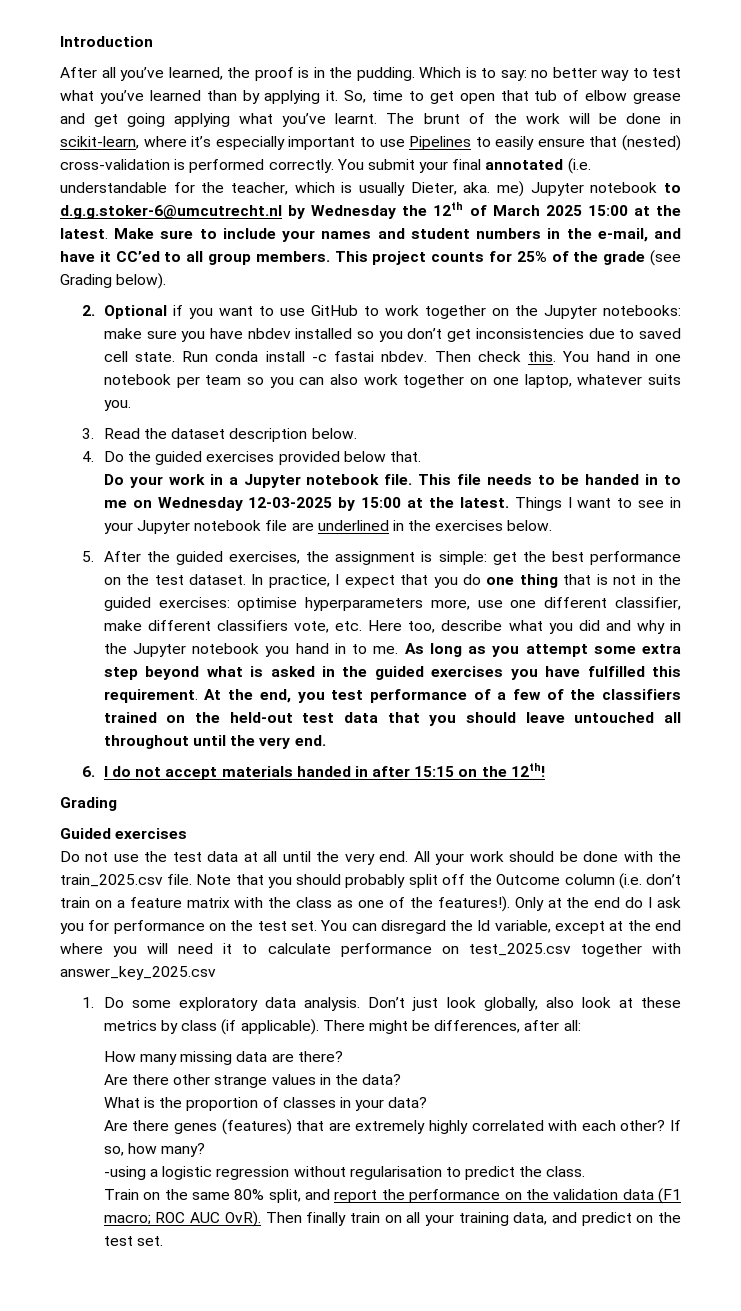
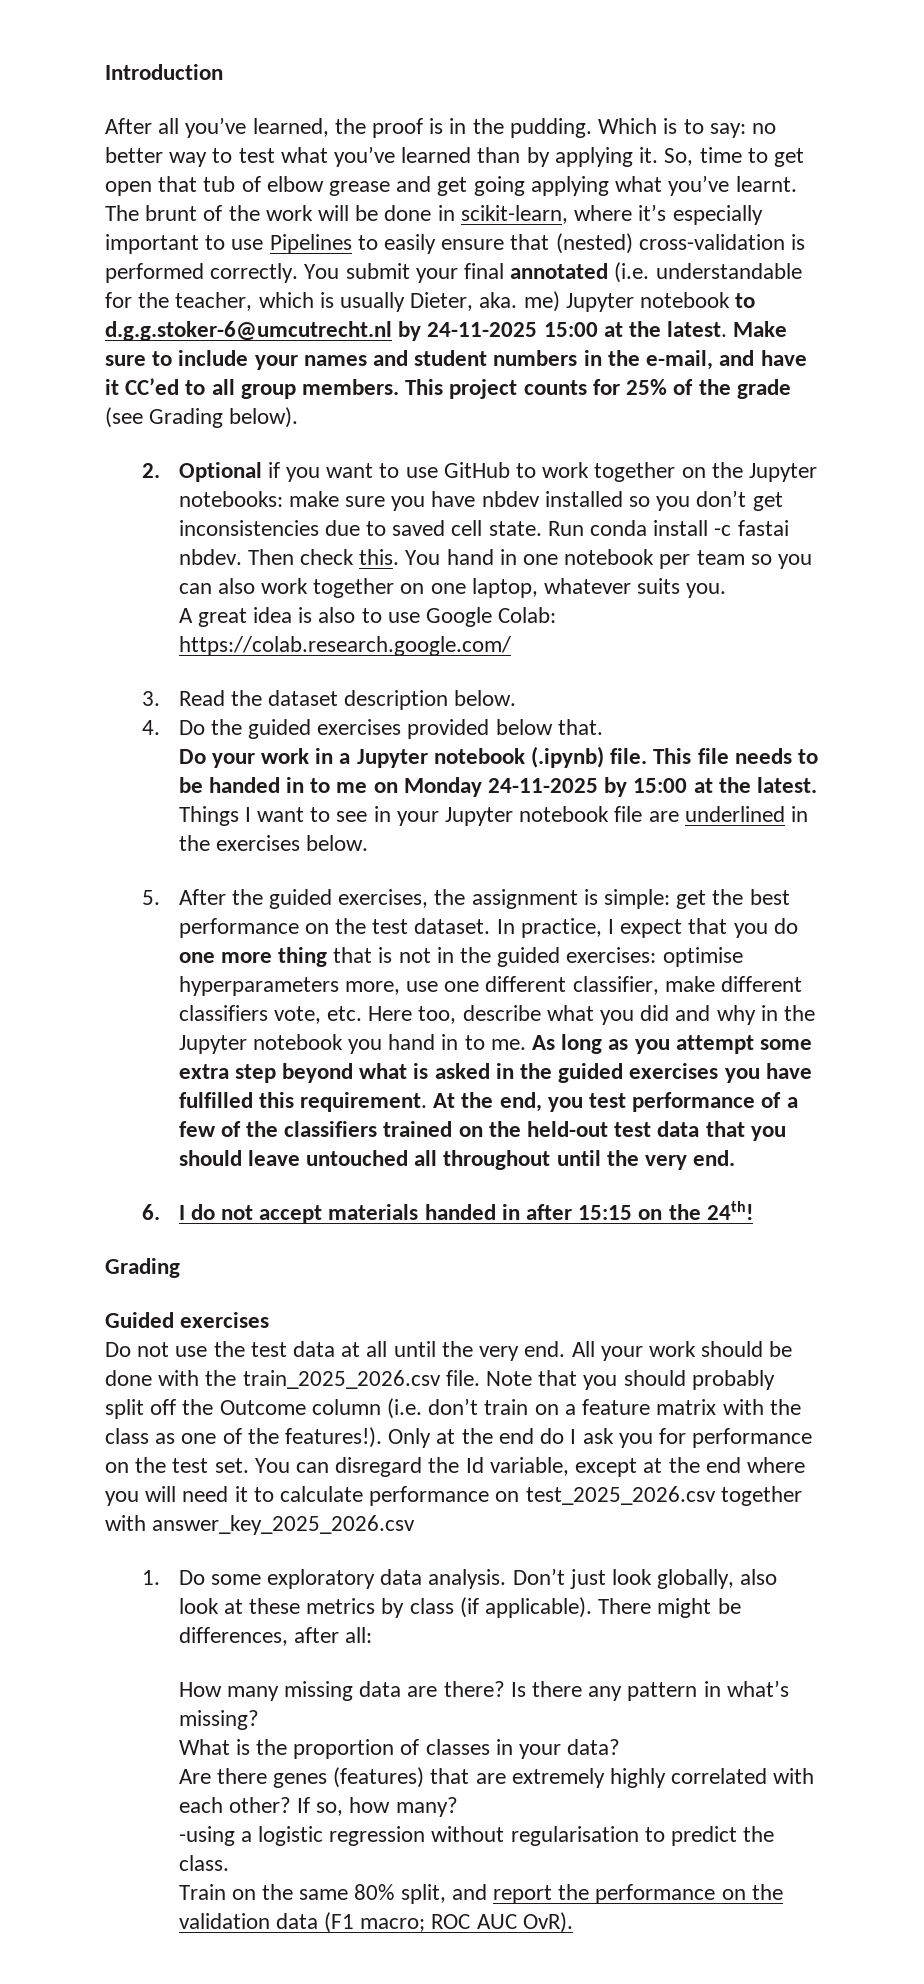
- You submit your final annotated (i.e. understandable for the teacher, which is usually Dieter, aka. me) Jupyter notebook to d.g.g.stoker-6@umcutrecht.nl by Wednesday the 12th of March 2025 15:00 at the latest.
+ You submit your final annotated (i.e. understandable for the teacher, which is usually Dieter, aka. me) Jupyter notebook to d.g.g.stoker-6@umcutrecht.nl by 24-11-2025 15:00 at the latest.
+ A great idea is also to use Google Colab: https://colab.research.google.com/
- Do your work in a Jupyter notebook file.
+ Do your work in a Jupyter notebook (.ipynb) file.
- This file needs to be handed in to me on Wednesday 12-03-2025 by 15:00 at the latest.
+ This file needs to be handed in to me on Monday 24-11-2025 by 15:00 at the latest.
- In practice, I expect that you do one thing that is not in the guided exercises: optimise hyperparameters more, use one different classifier, make different classifiers vote, etc. Here too, describe what you did and why in the Jupyter notebook you hand in to me.
+ In practice, I expect that you do one more thing that is not in the guided exercises: optimise hyperparameters more, use one different classifier, make different classifiers vote, etc. Here too, describe what you did and why in the Jupyter notebook you hand in to me.
- 6. I do not accept materials handed in after 15:15 on the 12th!
+ 6. I do not accept materials handed in after 15:15 on the 24th!
- All your work should be done with the train_2025.csv file.
+ All your work should be done with the train_2025_2026.csv file.
- You can disregard the Id variable, except at the end where you will need it to calculate performance on test_2025.csv together with answer_key_2025.csv
+ You can disregard the Id variable, except at the end where you will need it to calculate performance on test_2025_2026.csv together with answer_key_2025_2026.csv
- How many missing data are there?
- Are there other strange values in the data?
+ How many missing data are there? Is there any pattern in what’s missing?
- Then finally train on all your training data, and predict on the test set.

